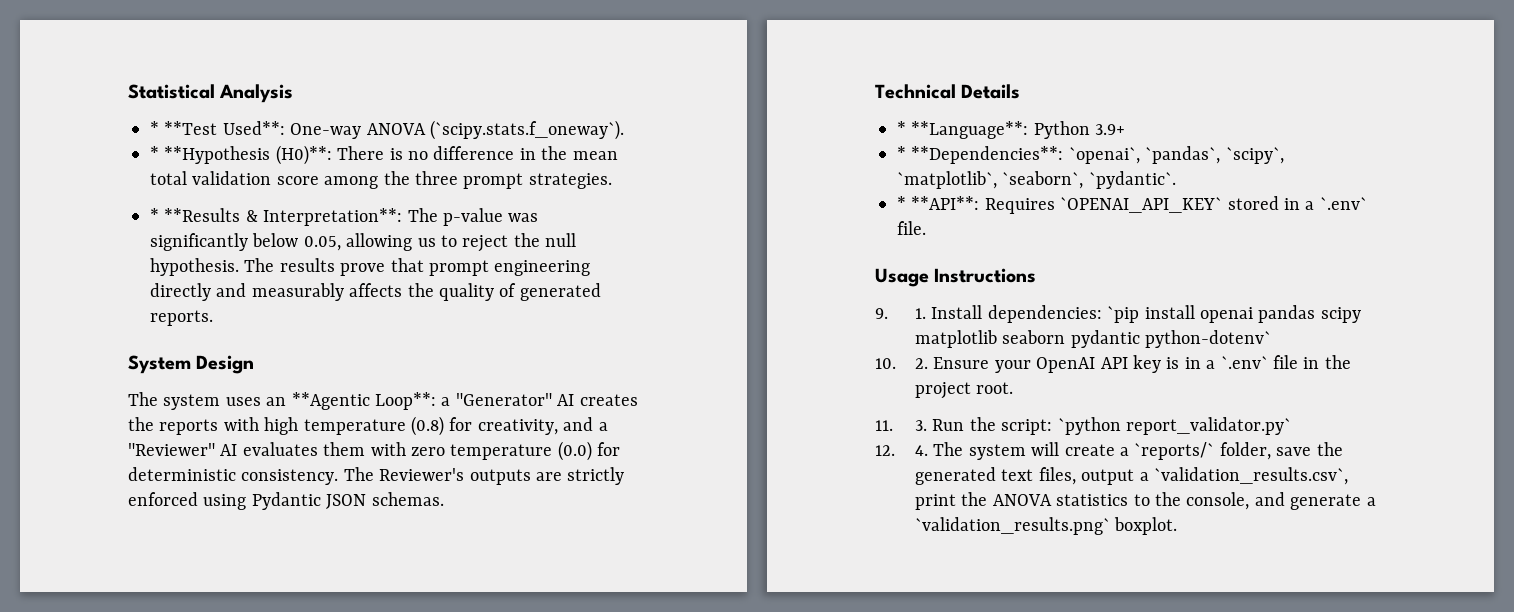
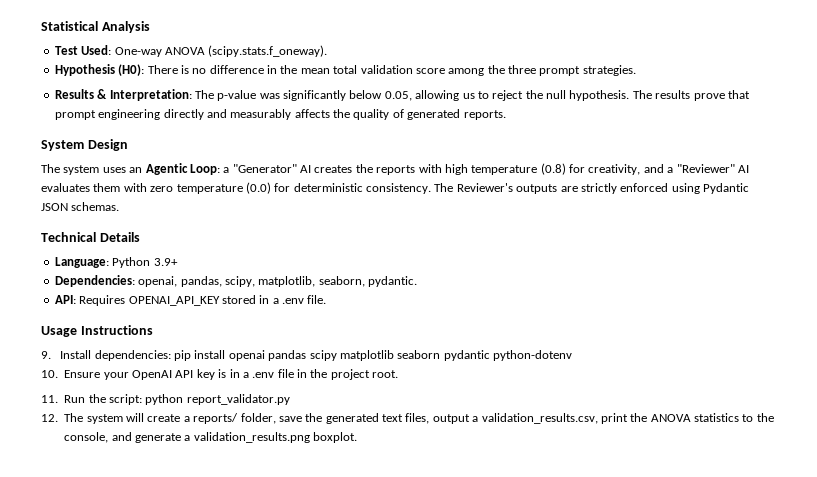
- * **Test Used**: One-way ANOVA (`scipy.stats.f_oneway`).
- * **Hypothesis (H0)**: There is no difference in the mean total validation score among the three prompt strategies.
+ Test Used: One-way ANOVA (scipy.stats.f_oneway).
+ Hypothesis (H0): There is no difference in the mean total validation score among the three prompt strategies.
- * **Results & Interpretation**: The p-value was significantly below 0.05, allowing us to reject the null hypothesis.
+ Results & Interpretation: The p-value was significantly below 0.05, allowing us to reject the null hypothesis.
- The system uses an **Agentic Loop**: a "Generator" AI creates the reports with high temperature (0.8) for creativity, and a "Reviewer" AI evaluates them with zero temperature (0.0) for deterministic consistency.
+ The system uses an Agentic Loop: a "Generator" AI creates the reports with high temperature (0.8) for creativity, and a "Reviewer" AI evaluates them with zero temperature (0.0) for deterministic consistency.
- * **Language**: Python 3.9+
+ Language: Python 3.9+
- * **Dependencies**: `openai`, `pandas`, `scipy`, `matplotlib`, `seaborn`, `pydantic`.
- * **API**: Requires `OPENAI_API_KEY` stored in a `.env` file.
+ Dependencies: openai, pandas, scipy, matplotlib, seaborn, pydantic.
+ API: Requires OPENAI_API_KEY stored in a .env file.
- 9. 1. Install dependencies: `pip install openai pandas scipy matplotlib seaborn pydantic python-dotenv`
+ 9. Install dependencies: pip install openai pandas scipy matplotlib seaborn pydantic python-dotenv
- 10. 2. Ensure your OpenAI API key is in a `.env` file in the project root.
+ 10. Ensure your OpenAI API key is in a .env file in the project root.
- 11. 3. Run the script: `python report_validator.py`
+ 11. Run the script: python report_validator.py
- 12. 4. The system will create a `reports/` folder, save the generated text files, output a `validation_results.csv`, print the ANOVA statistics to the console, and generate a `validation_results.png` boxplot.
+ 12. The system will create a reports/ folder, save the generated text files, output a validation_results.csv, print the ANOVA statistics to the console, and generate a validation_results.png boxplot.

